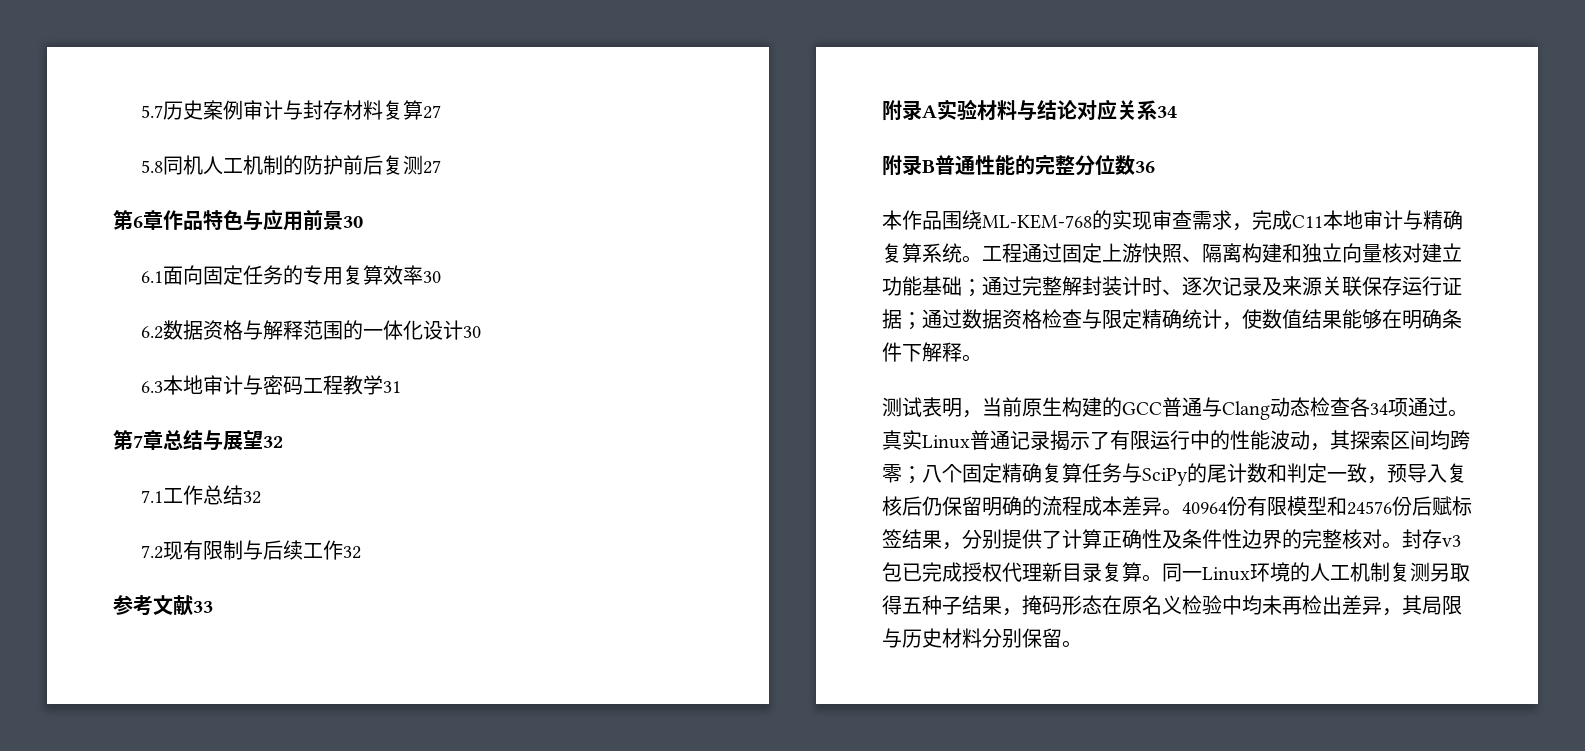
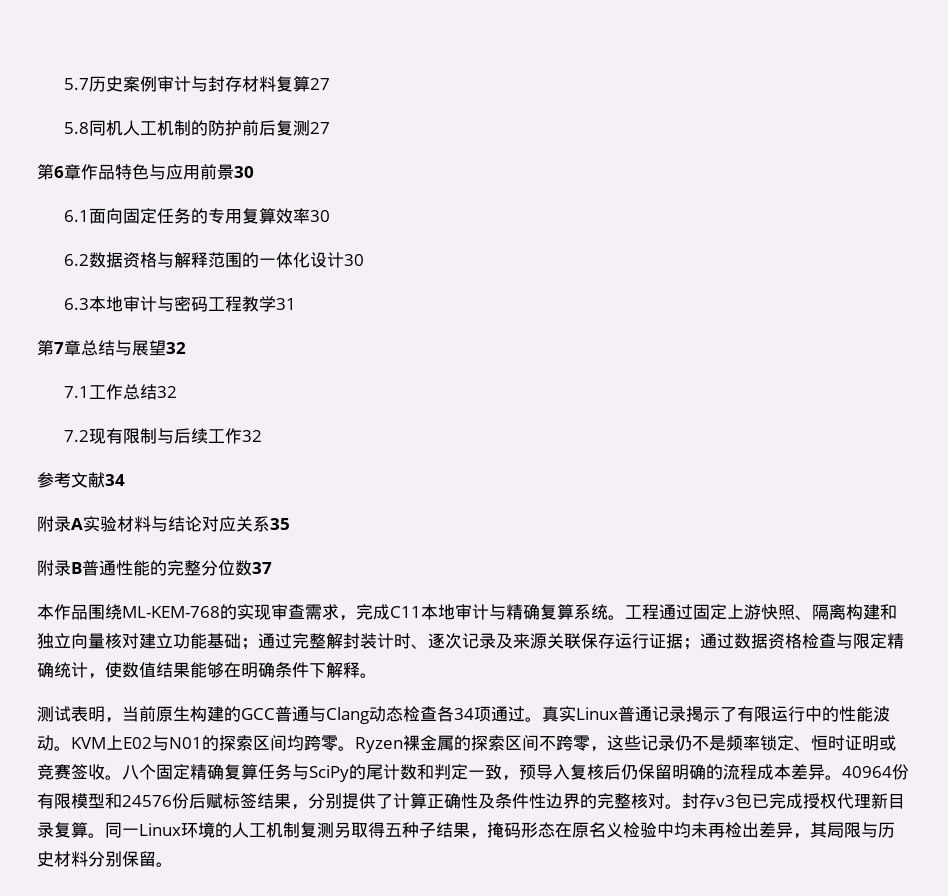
- 参考文献33
+ 参考文献34
- 附录A实验材料与结论对应关系34
+ 附录A实验材料与结论对应关系35
- 附录B普通性能的完整分位数36
+ 附录B普通性能的完整分位数37
- 真实Linux普通记录揭示了有限运行中的性能波动，其探索区间均跨零；八个固定精确复算任务与SciPy的尾计数和判定一致，预导入复核后仍保留明确的流程成本差异。
+ 真实Linux普通记录揭示了有限运行中的性能波动。KVM上E02与N01的探索区间均跨零。Ryzen裸金属的探索区间不跨零，这些记录仍不是频率锁定、恒时证明或竞赛签收。八个固定精确复算任务与SciPy的尾计数和判定一致，预导入复核后仍保留明确的流程成本差异。

